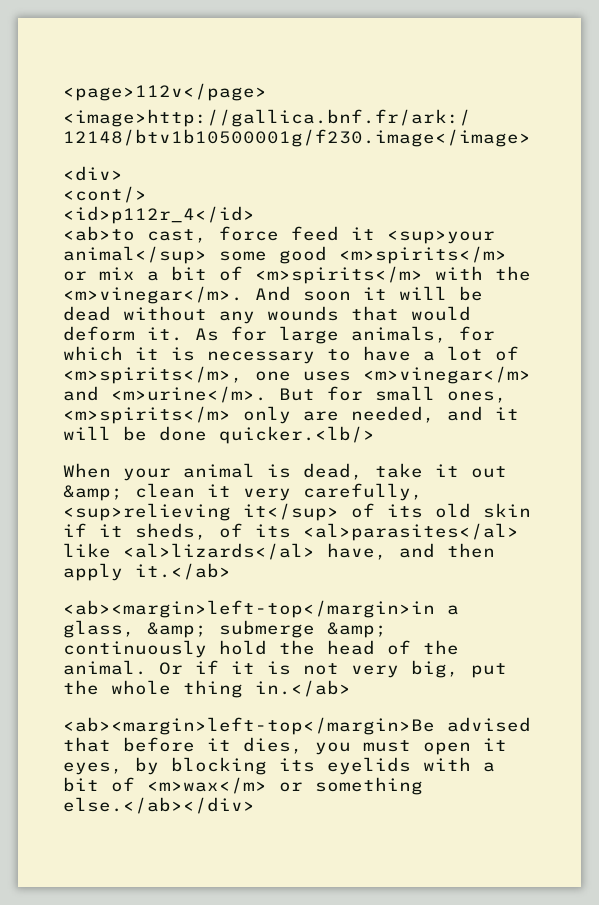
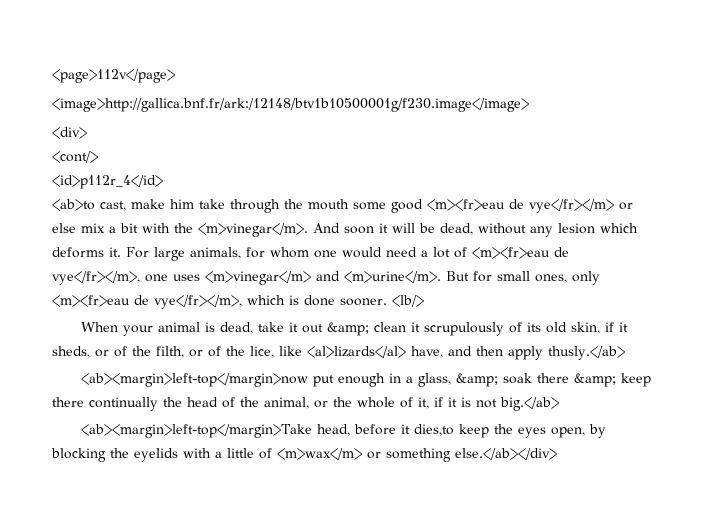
- <ab>to cast, force feed it <sup>your animal</sup> some good <m>spirits</m> or mix a bit of <m>spirits</m> with the <m>vinegar</m>.
+ <ab>to cast, make him take through the mouth some good <m><fr>eau de vye</fr></m> or else mix a bit with the <m>vinegar</m>.
- And soon it will be dead without any wounds that would deform it. As for large animals, for which it is necessary to have a lot of <m>spirits</m>, one uses <m>vinegar</m> and <m>urine</m>.
+ And soon it will be dead, without any lesion which deforms it. For large animals, for whom one would need a lot of <m><fr>eau de vye</fr></m>, one uses <m>vinegar</m> and <m>urine</m>.
- But for small ones, <m>spirits</m> only are needed, and it will be done quicker.<lb/>
+ But for small ones, only <m><fr>eau de vye</fr></m>, which is done sooner. <lb/>
- When your animal is dead, take it out &amp; clean it very carefully, <sup>relieving it</sup> of its old skin if it sheds, of its <al>parasites</al> like <al>lizards</al> have, and then apply it.</ab>
- <ab><margin>left-top</margin>in a glass, &amp; submerge &amp; continuously hold the head of the animal. Or if it is not very big, put the whole thing in.</ab>
- <ab><margin>left-top</margin>Be advised that before it dies, you must open it eyes, by blocking its eyelids with a bit of <m>wax</m> or something else.</ab></div>
+ When your animal is dead, take it out &amp; clean it scrupulously of its old skin, if it sheds, or of the filth, or of the lice, like <al>lizards</al> have, and then apply thusly.</ab>
+ <ab><margin>left-top</margin>now put enough in a glass, &amp; soak there &amp; keep there continually the head of the animal, or the whole of it, if it is not big.</ab>
+ <ab><margin>left-top</margin>Take head, before it dies,to keep the eyes open, by blocking the eyelids with a little of <m>wax</m> or something else.</ab></div>

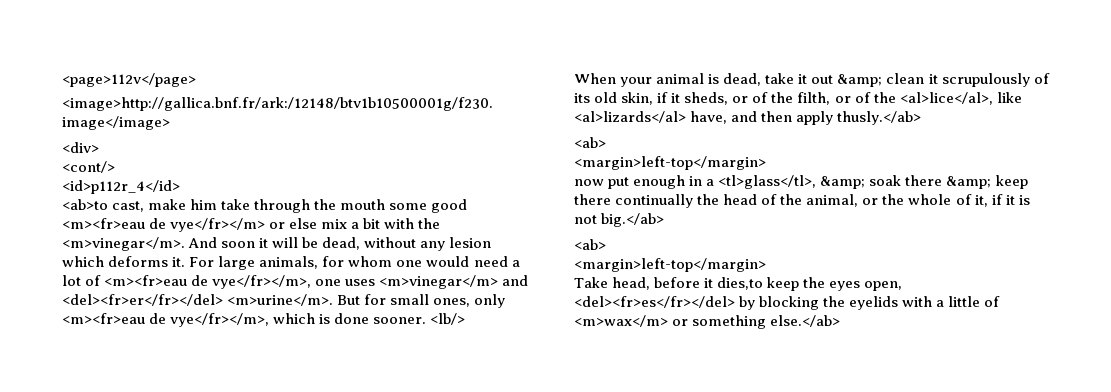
- For large animals, for whom one would need a lot of <m><fr>eau de vye</fr></m>, one uses <m>vinegar</m> and <m>urine</m>.
+ For large animals, for whom one would need a lot of <m><fr>eau de vye</fr></m>, one uses <m>vinegar</m> and <del><fr>er</fr></del> <m>urine</m>.
- When your animal is dead, take it out &amp; clean it scrupulously of its old skin, if it sheds, or of the filth, or of the lice, like <al>lizards</al> have, and then apply thusly.</ab>
- <ab><margin>left-top</margin>now put enough in a glass, &amp; soak there &amp; keep there continually the head of the animal, or the whole of it, if it is not big.</ab>
- <ab><margin>left-top</margin>Take head, before it dies,to keep the eyes open, by blocking the eyelids with a little of <m>wax</m> or something else.</ab></div>
+ When your animal is dead, take it out &amp; clean it scrupulously of its old skin, if it sheds, or of the filth, or of the <al>lice</al>, like <al>lizards</al> have, and then apply thusly.</ab>
+ <ab>
+ <margin>left-top</margin>
+ now put enough in a <tl>glass</tl>, &amp; soak there &amp; keep there continually the head of the animal, or the whole of it, if it is not big.</ab>
+ <ab>
+ <margin>left-top</margin>
+ Take head, before it dies,to keep the eyes open, <del><fr>es</fr></del> by blocking the eyelids with a little of <m>wax</m> or something else.</ab>

